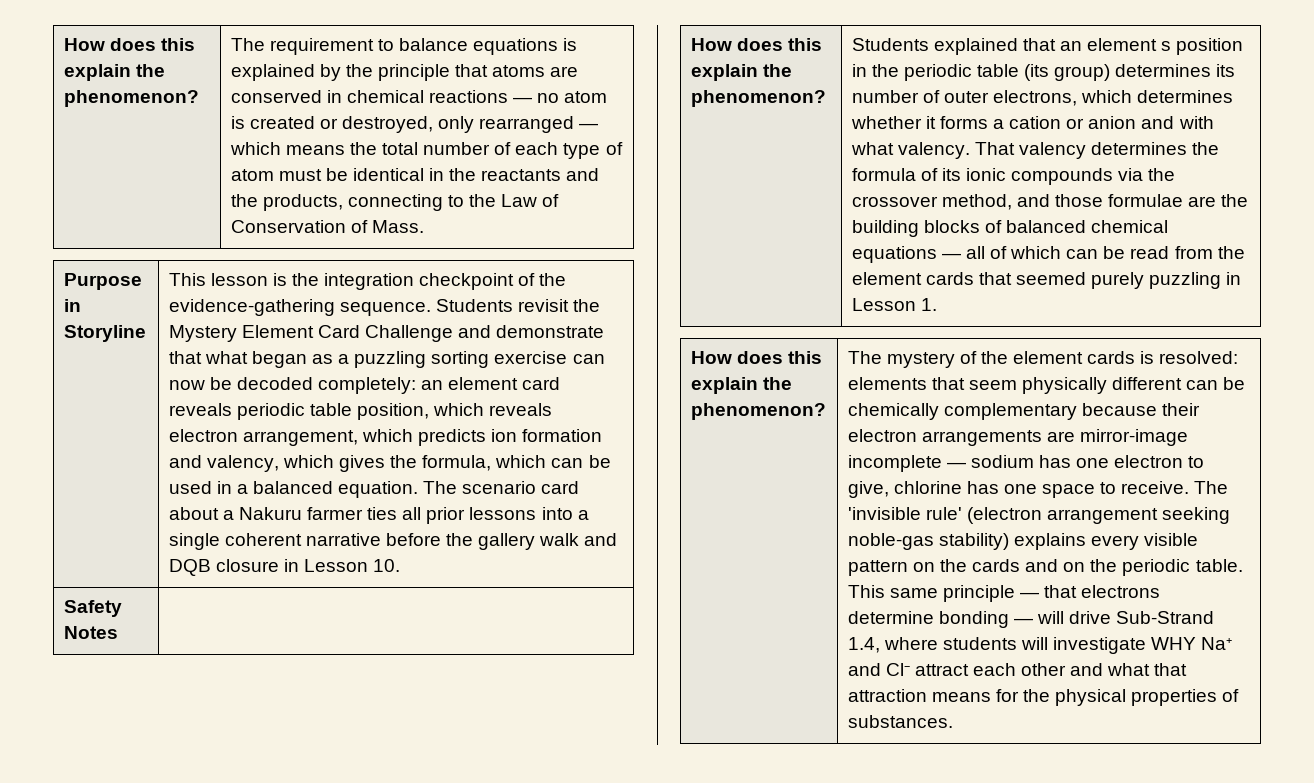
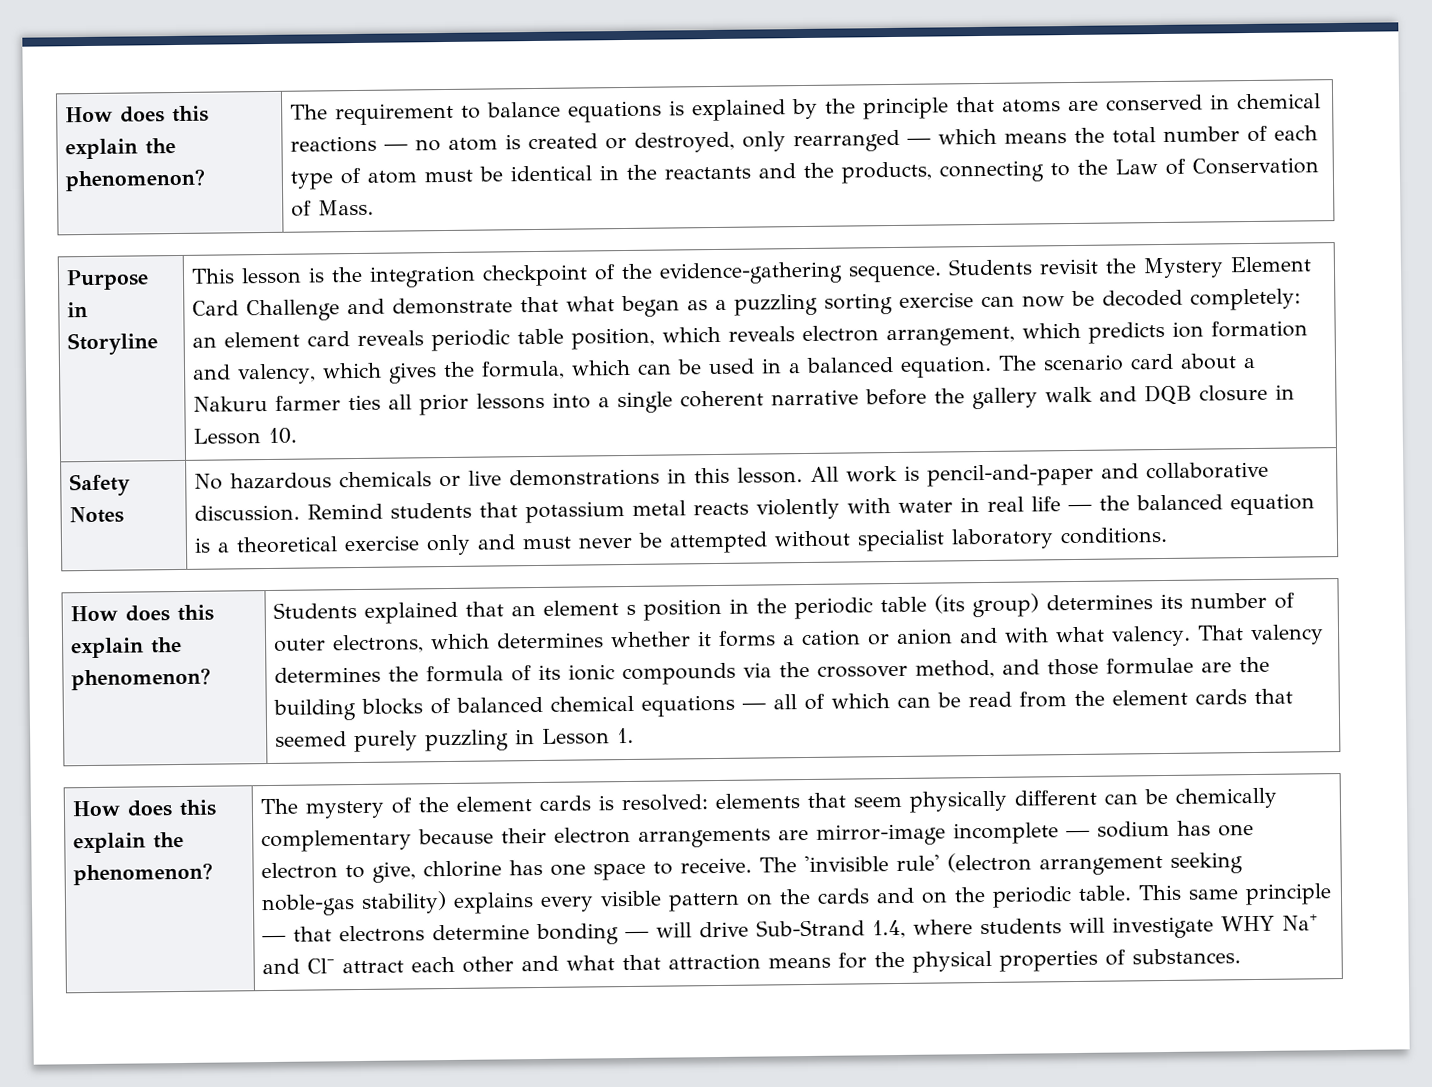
+ No hazardous chemicals or live demonstrations in this lesson. All work is pencil-and-paper and collaborative discussion. Remind students that potassium metal reacts violently with water in real life — the balanced equation is a theoretical exercise only and must never be attempted without specialist laboratory conditions.

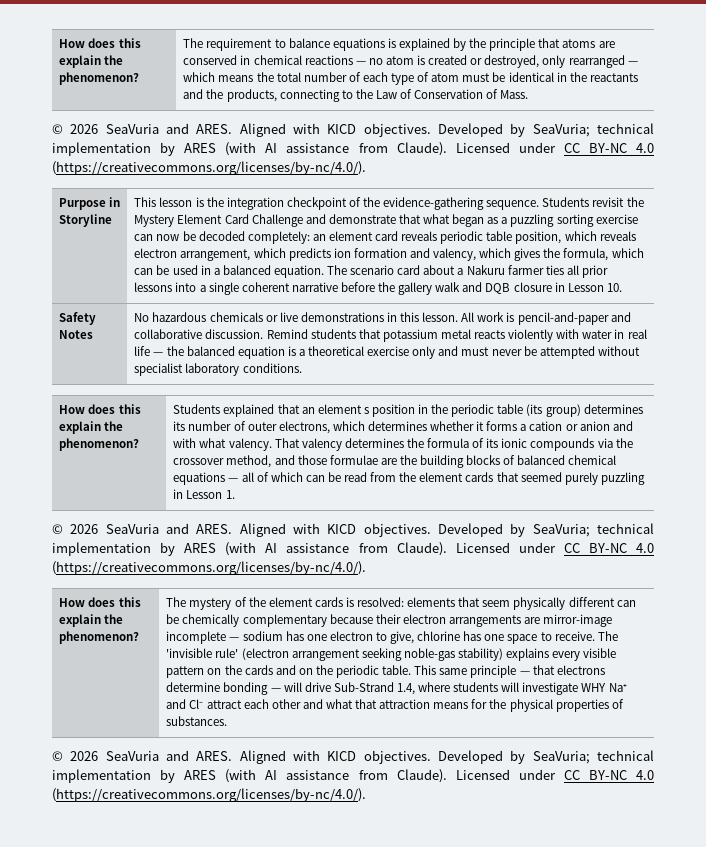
  The requirement to balance equations is explained by the principle that atoms are conserved in chemical reactions — no atom is created or destroyed, only rearranged — which means the total number of each type of atom must be identical in the reactants and the products, connecting to the Law of Conservation of Mass.
+ © 2026 SeaVuria and ARES. Aligned with KICD objectives. Developed by SeaVuria; technical implementation by ARES (with AI assistance from Claude). Licensed under CC BY-NC 4.0 (https://creativecommons.org/licenses/by-nc/4.0/).
  That valency determines the formula of its ionic compounds via the crossover method, and those formulae are the building blocks of balanced chemical equations — all of which can be read from the element cards that seemed purely puzzling in Lesson 1.
+ © 2026 SeaVuria and ARES. Aligned with KICD objectives. Developed by SeaVuria; technical implementation by ARES (with AI assistance from Claude). Licensed under CC BY-NC 4.0 (https://creativecommons.org/licenses/by-nc/4.0/).
  This same principle — that electrons determine bonding — will drive Sub-Strand 1.4, where students will investigate WHY Na⁺ and Cl⁻ attract each other and what that attraction means for the physical properties of substances.
+ © 2026 SeaVuria and ARES. Aligned with KICD objectives. Developed by SeaVuria; technical implementation by ARES (with AI assistance from Claude). Licensed under CC BY-NC 4.0 (https://creativecommons.org/licenses/by-nc/4.0/).

